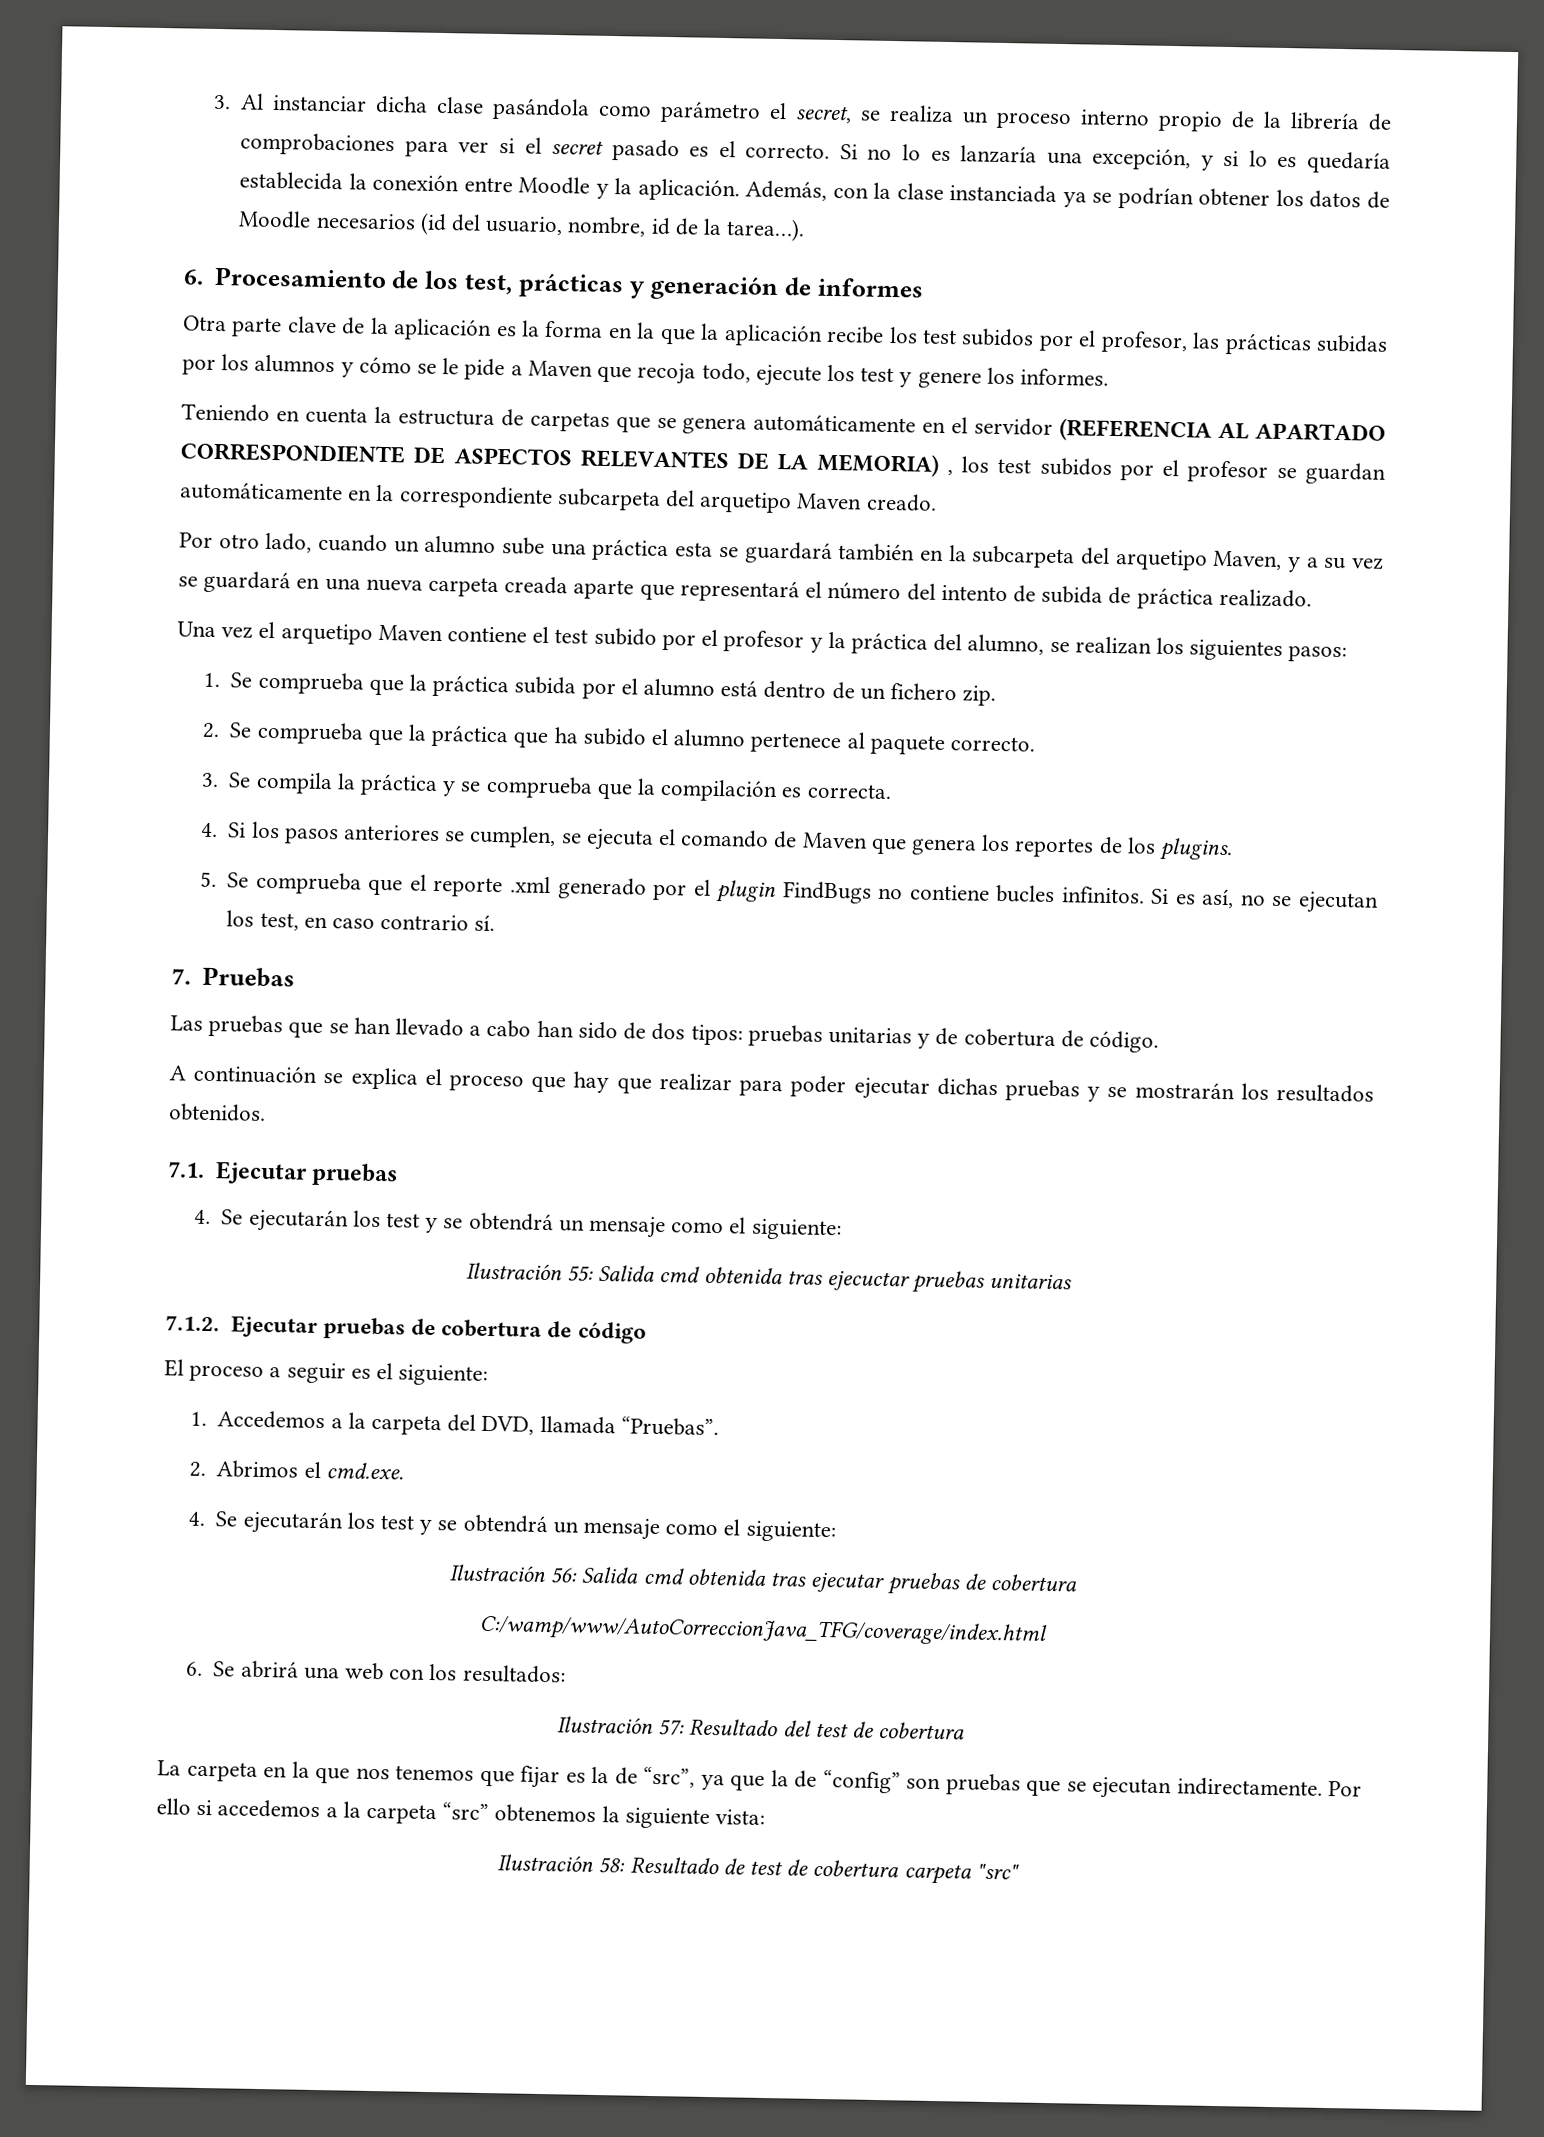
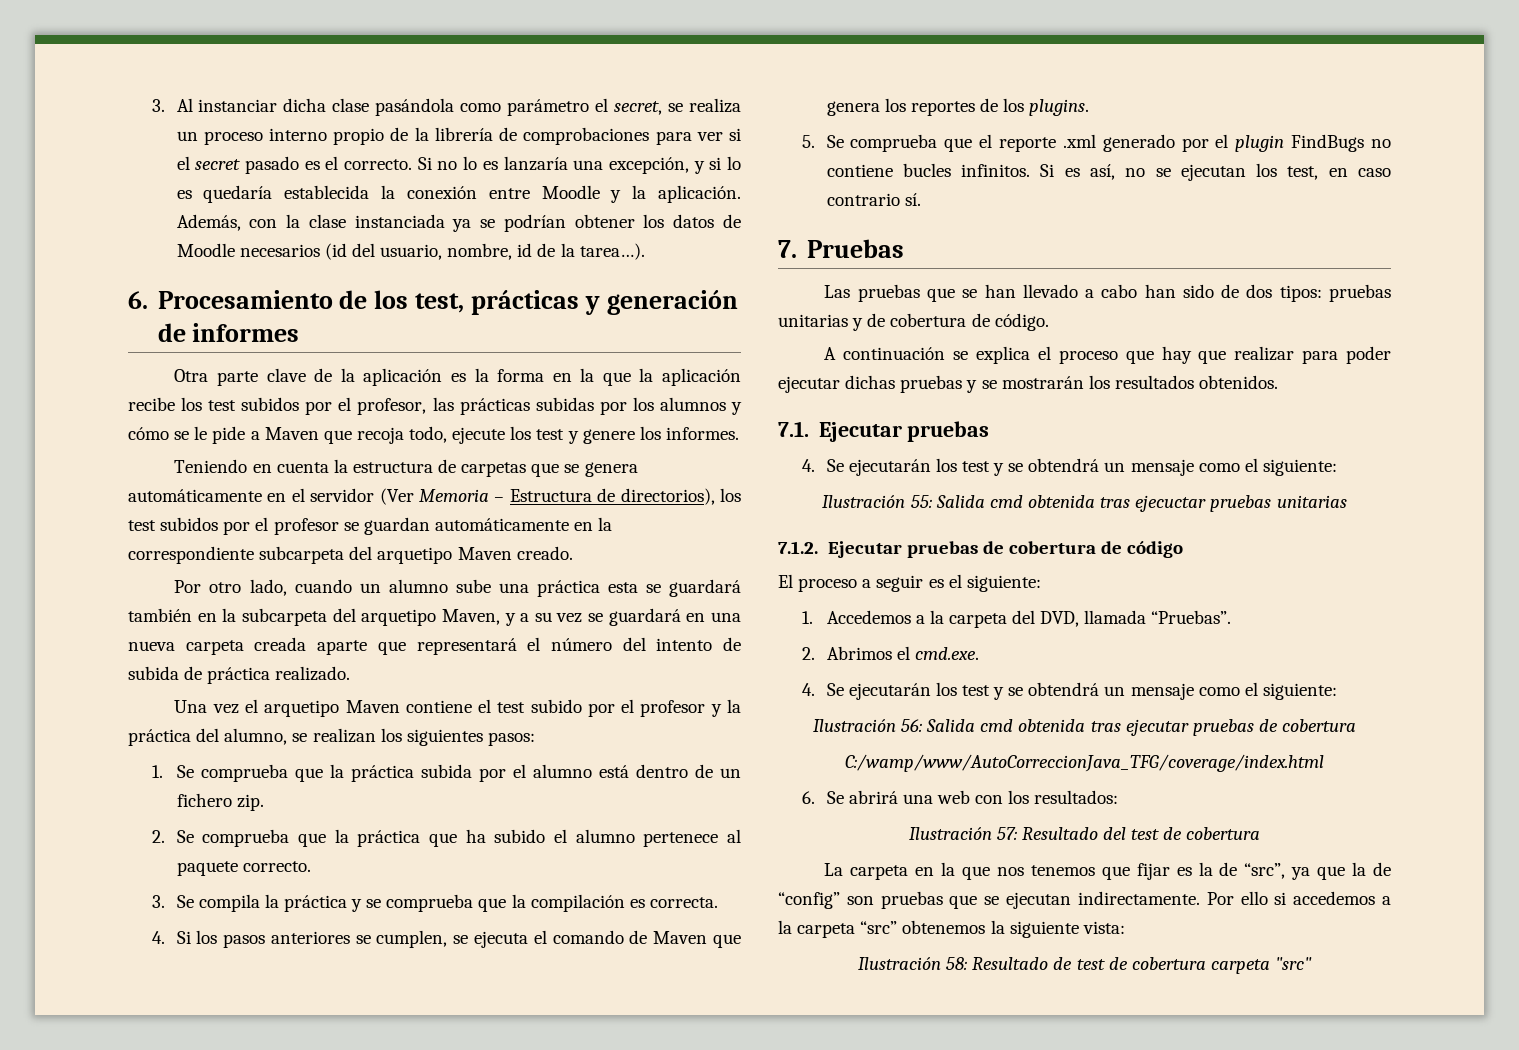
- Teniendo en cuenta la estructura de carpetas que se genera automáticamente en el servidor (REFERENCIA AL APARTADO CORRESPONDIENTE DE ASPECTOS RELEVANTES DE LA MEMORIA) , los test subidos por el profesor se guardan automáticamente en la correspondiente subcarpeta del arquetipo Maven creado.
+ Teniendo en cuenta la estructura de carpetas que se genera automáticamente en el servidor (Ver Memoria – Estructura de directorios), los test subidos por el profesor se guardan automáticamente en la correspondiente subcarpeta del arquetipo Maven creado.

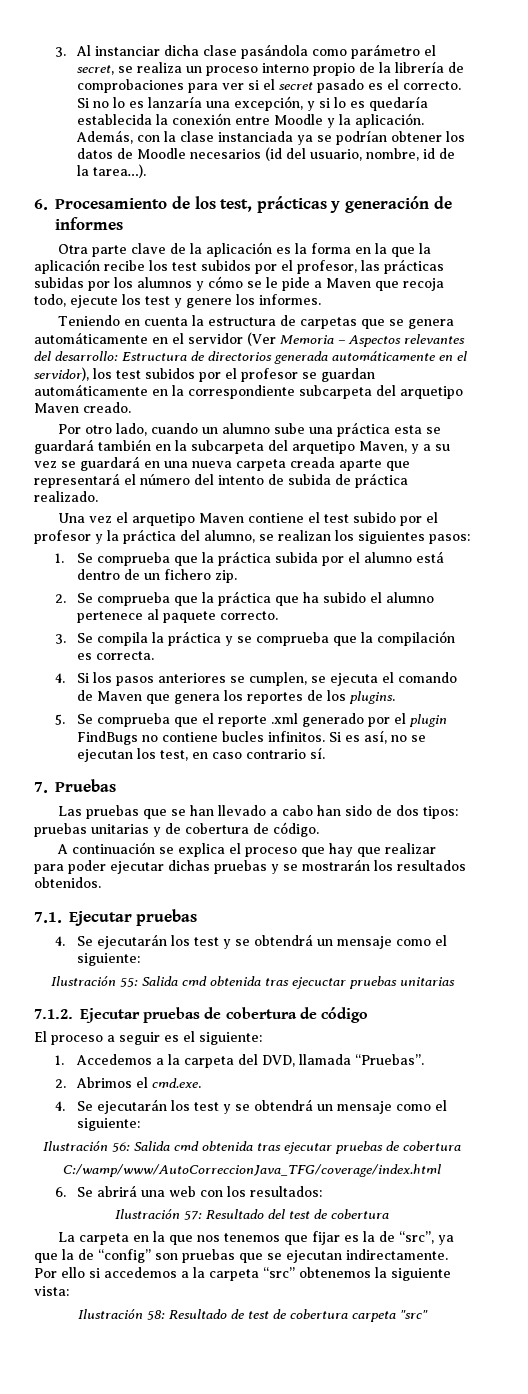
- Teniendo en cuenta la estructura de carpetas que se genera automáticamente en el servidor (Ver Memoria – Estructura de directorios), los test subidos por el profesor se guardan automáticamente en la correspondiente subcarpeta del arquetipo Maven creado.
+ Teniendo en cuenta la estructura de carpetas que se genera automáticamente en el servidor (Ver Memoria – Aspectos relevantes del desarrollo: Estructura de directorios generada automáticamente en el servidor), los test subidos por el profesor se guardan automáticamente en la correspondiente subcarpeta del arquetipo Maven creado.

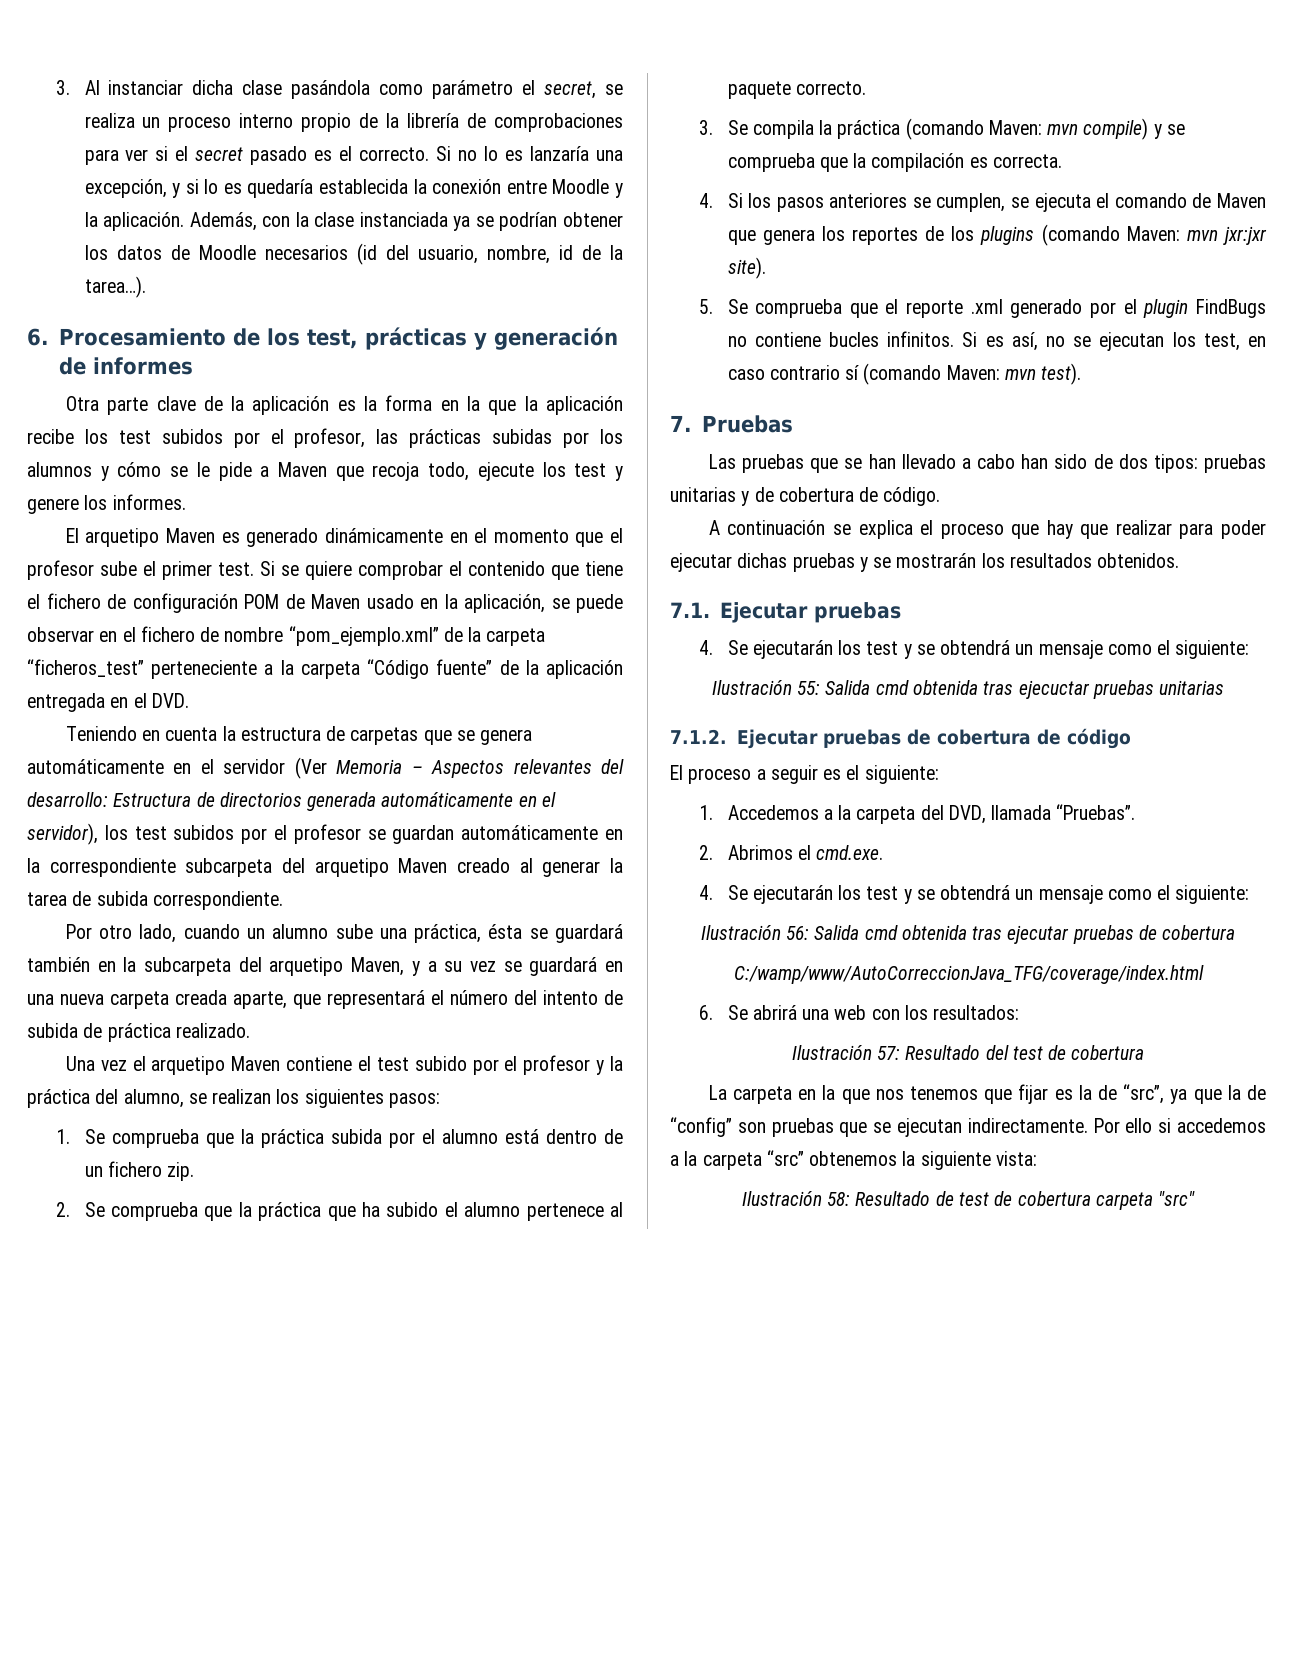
+ El arquetipo Maven es generado dinámicamente en el momento que el profesor sube el primer test. Si se quiere comprobar el contenido que tiene el fichero de configuración POM de Maven usado en la aplicación, se puede observar en el fichero de nombre “pom_ejemplo.xml” de la carpeta “ficheros_test” perteneciente a la carpeta “Código fuente” de la aplicación entregada en el DVD.
- Teniendo en cuenta la estructura de carpetas que se genera automáticamente en el servidor (Ver Memoria – Aspectos relevantes del desarrollo: Estructura de directorios generada automáticamente en el servidor), los test subidos por el profesor se guardan automáticamente en la correspondiente subcarpeta del arquetipo Maven creado.
+ Teniendo en cuenta la estructura de carpetas que se genera automáticamente en el servidor (Ver Memoria – Aspectos relevantes del desarrollo: Estructura de directorios generada automáticamente en el servidor), los test subidos por el profesor se guardan automáticamente en la correspondiente subcarpeta del arquetipo Maven creado al generar la tarea de subida correspondiente.
- Por otro lado, cuando un alumno sube una práctica esta se guardará también en la subcarpeta del arquetipo Maven, y a su vez se guardará en una nueva carpeta creada aparte que representará el número del intento de subida de práctica realizado.
+ Por otro lado, cuando un alumno sube una práctica, ésta se guardará también en la subcarpeta del arquetipo Maven, y a su vez se guardará en una nueva carpeta creada aparte, que representará el número del intento de subida de práctica realizado.
- 3. Se compila la práctica y se comprueba que la compilación es correcta.
+ 3. Se compila la práctica (comando Maven: mvn compile) y se comprueba que la compilación es correcta.
- 4. Si los pasos anteriores se cumplen, se ejecuta el comando de Maven que genera los reportes de los plugins.
+ 4. Si los pasos anteriores se cumplen, se ejecuta el comando de Maven que genera los reportes de los plugins (comando Maven: mvn jxr:jxr site).
- Si es así, no se ejecutan los test, en caso contrario sí.
+ Si es así, no se ejecutan los test, en caso contrario sí (comando Maven: mvn test).

